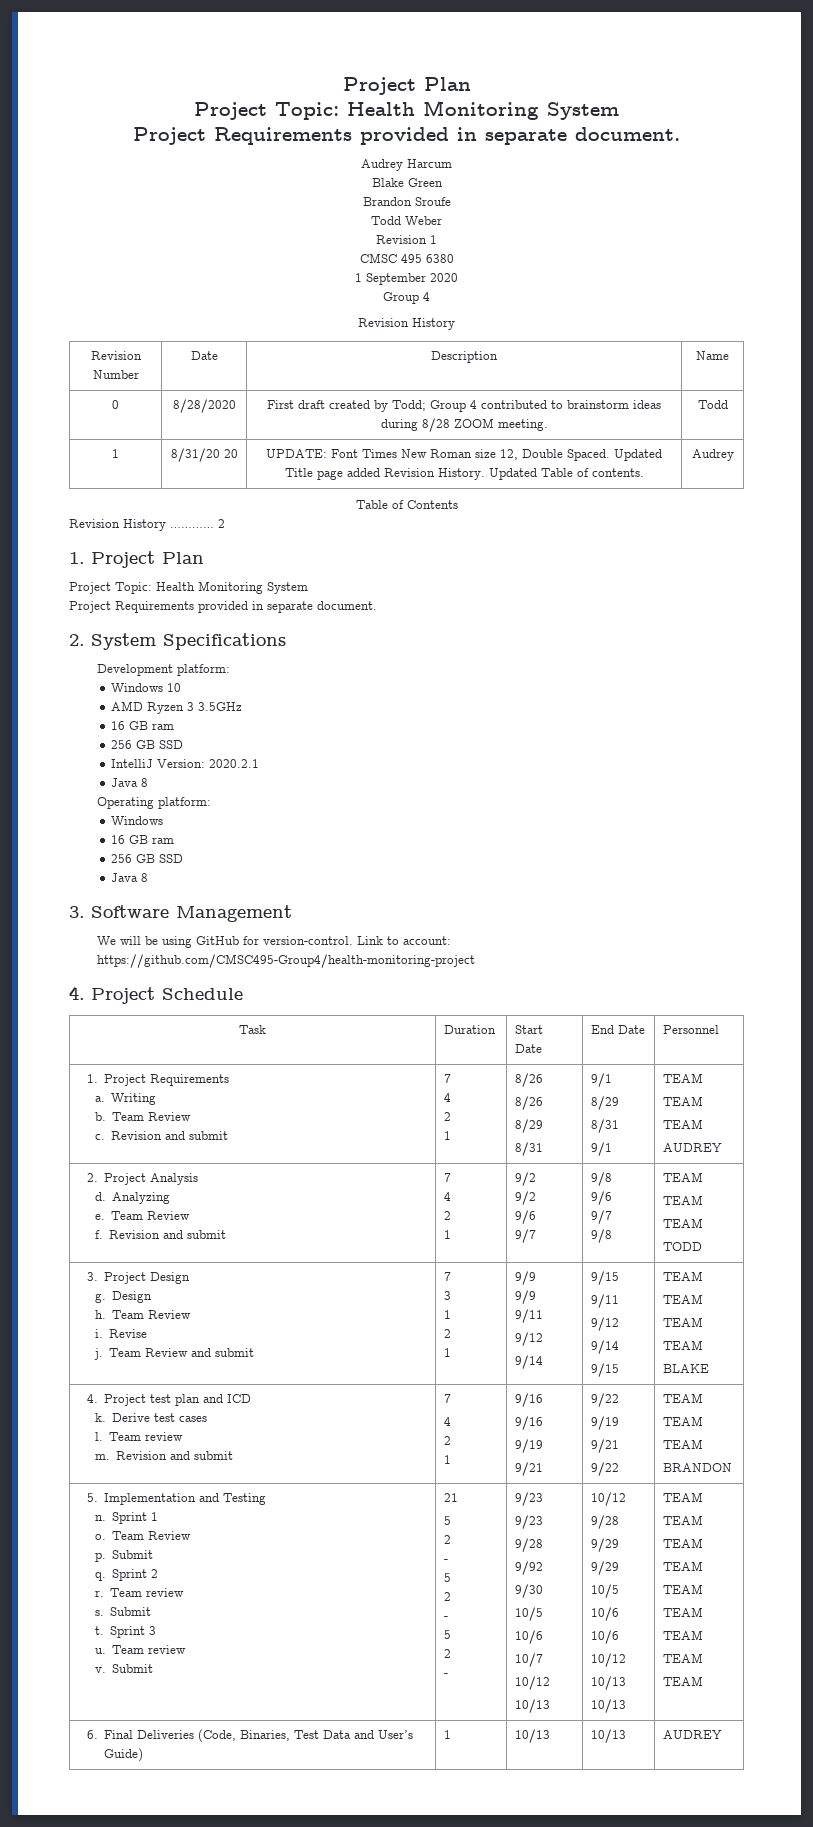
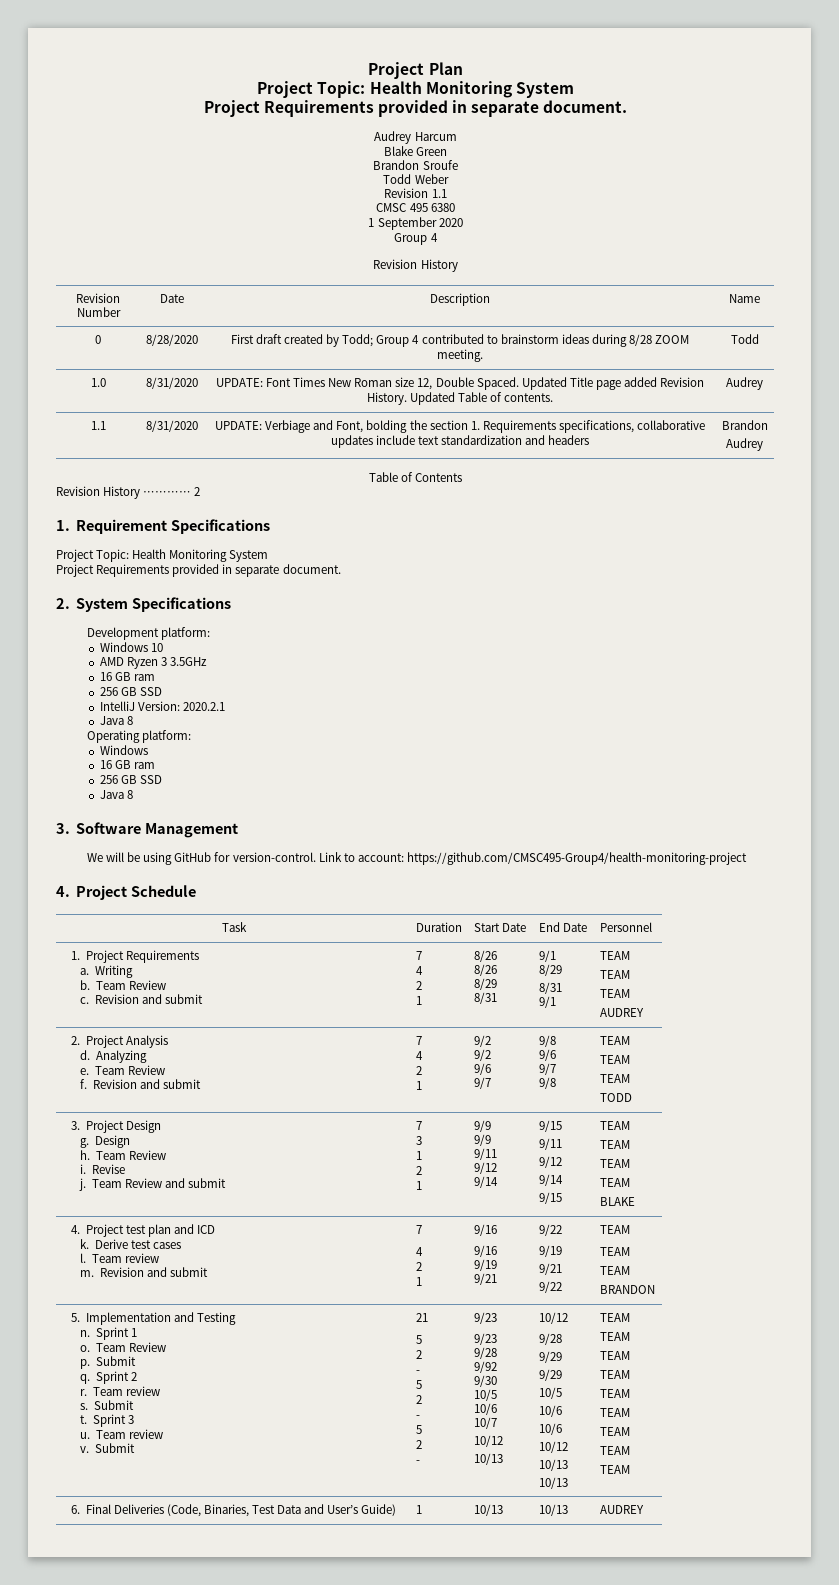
- Revision 1
+ Revision 1.1
- 1 | 8/31/20 20 | UPDATE: Font Times New Roman size 12, Double Spaced. Updated Title page added Revision History. Updated Table of contents. | Audrey
+ 1.0 | 8/31/2020 | UPDATE: Font Times New Roman size 12, Double Spaced. Updated Title page added Revision History. Updated Table of contents. | Audrey
+ 1.1 | 8/31/2020 | UPDATE: Verbiage and Font, bolding the section 1. Requirements specifications, collaborative updates include text standardization and headers | Brandon
+ Audrey
- 1. Project Plan
+ 1. Requirement Specifications

